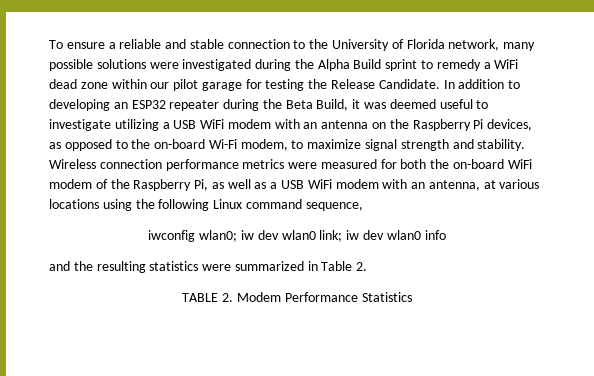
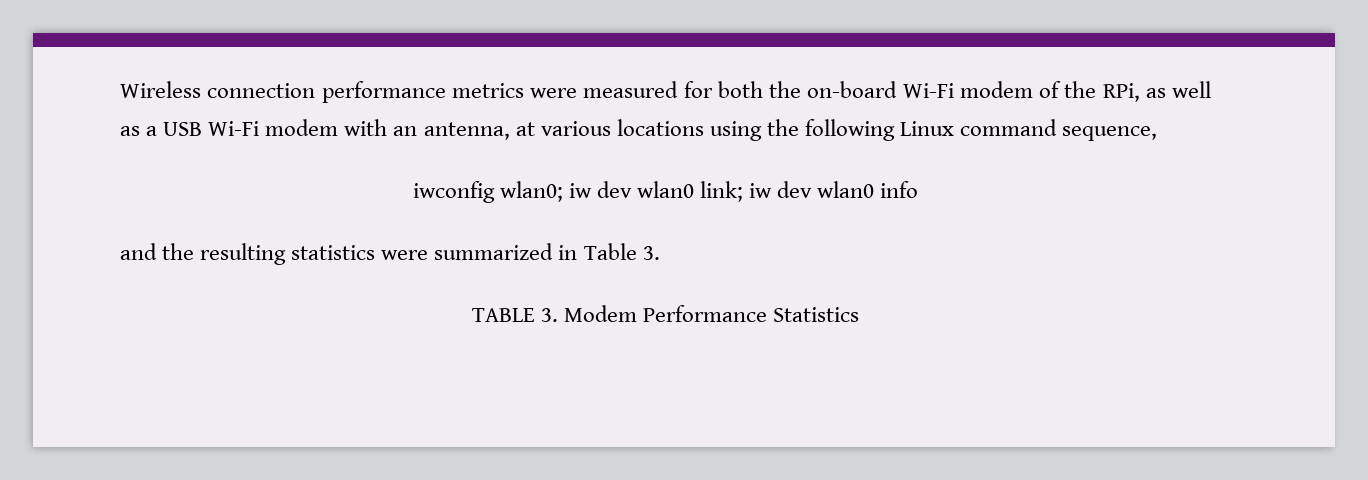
- To ensure a reliable and stable connection to the University of Florida network, many possible solutions were investigated during the Alpha Build sprint to remedy a WiFi dead zone within our pilot garage for testing the Release Candidate. In addition to developing an ESP32 repeater during the Beta Build, it was deemed useful to investigate utilizing a USB WiFi modem with an antenna on the Raspberry Pi devices, as opposed to the on-board Wi-Fi modem, to maximize signal strength and stability. Wireless connection performance metrics were measured for both the on-board WiFi modem of the Raspberry Pi, as well as a USB WiFi modem with an antenna, at various locations using the following Linux command sequence,
+ Wireless connection performance metrics were measured for both the on-board Wi-Fi modem of the RPi, as well as a USB Wi-Fi modem with an antenna, at various locations using the following Linux command sequence,
- and the resulting statistics were summarized in Table 2.
+ and the resulting statistics were summarized in Table 3.
- TABLE 2. Modem Performance Statistics
+ TABLE 3. Modem Performance Statistics

